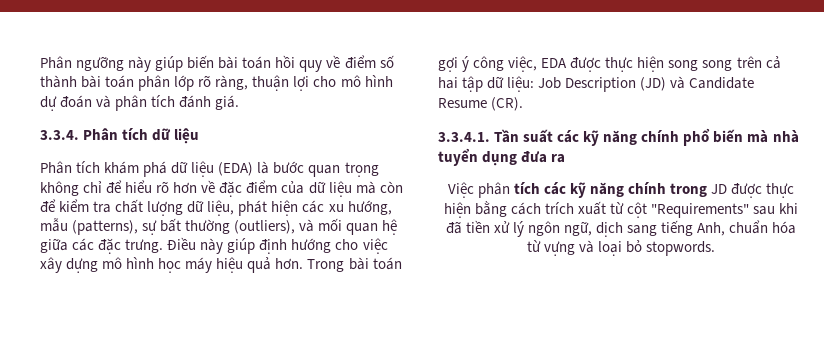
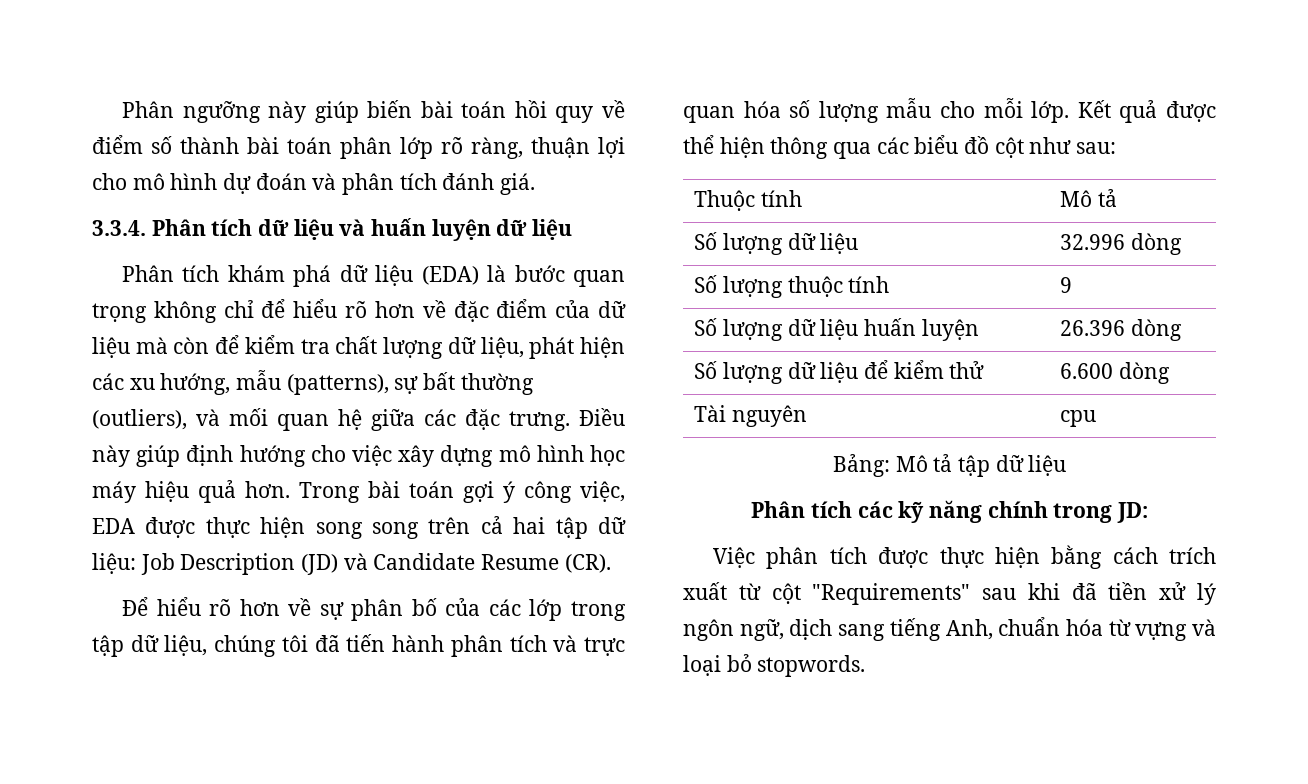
- 3.3.4. Phân tích dữ liệu
+ 3.3.4. Phân tích dữ liệu và huấn luyện dữ liệu
- 3.3.4.1. Tần suất các kỹ năng chính phổ biến mà nhà tuyển dụng đưa ra
- Việc phân tích các kỹ năng chính trong JD được thực hiện bằng cách trích xuất từ cột "Requirements" sau khi đã tiền xử lý ngôn ngữ, dịch sang tiếng Anh, chuẩn hóa từ vựng và loại bỏ stopwords.
+ Để hiểu rõ hơn về sự phân bố của các lớp trong tập dữ liệu, chúng tôi đã tiến hành phân tích và trực quan hóa số lượng mẫu cho mỗi lớp. Kết quả được thể hiện thông qua các biểu đồ cột như sau:
+ Thuộc tính | Mô tả
+ Số lượng dữ liệu | 32.996 dòng
+ Số lượng thuộc tính | 9
+ Số lượng dữ liệu huấn luyện | 26.396 dòng
+ Số lượng dữ liệu để kiểm thử | 6.600 dòng
+ Tài nguyên | cpu
+ Bảng: Mô tả tập dữ liệu
+ Phân tích các kỹ năng chính trong JD:
+ Việc phân tích được thực hiện bằng cách trích xuất từ cột "Requirements" sau khi đã tiền xử lý ngôn ngữ, dịch sang tiếng Anh, chuẩn hóa từ vựng và loại bỏ stopwords.

